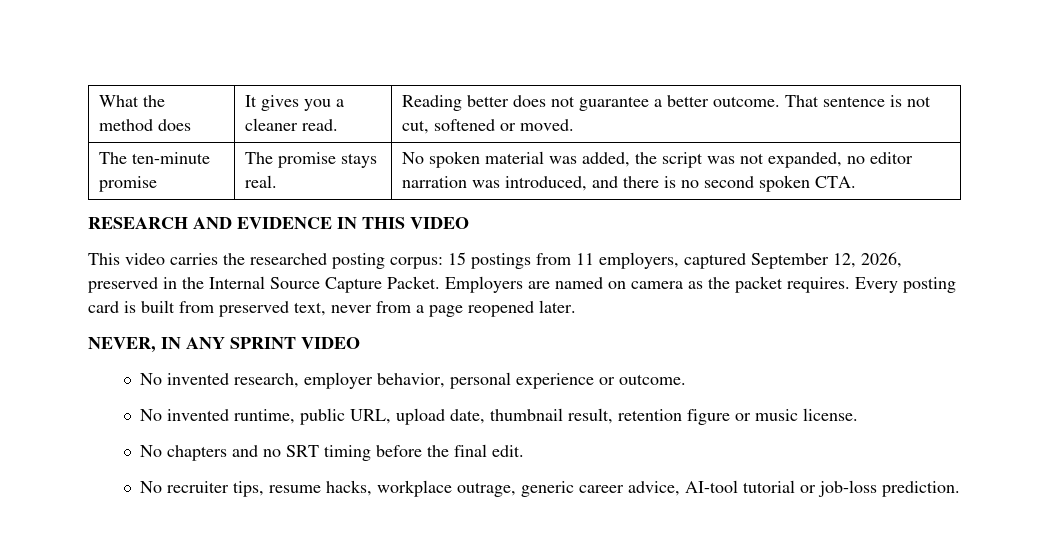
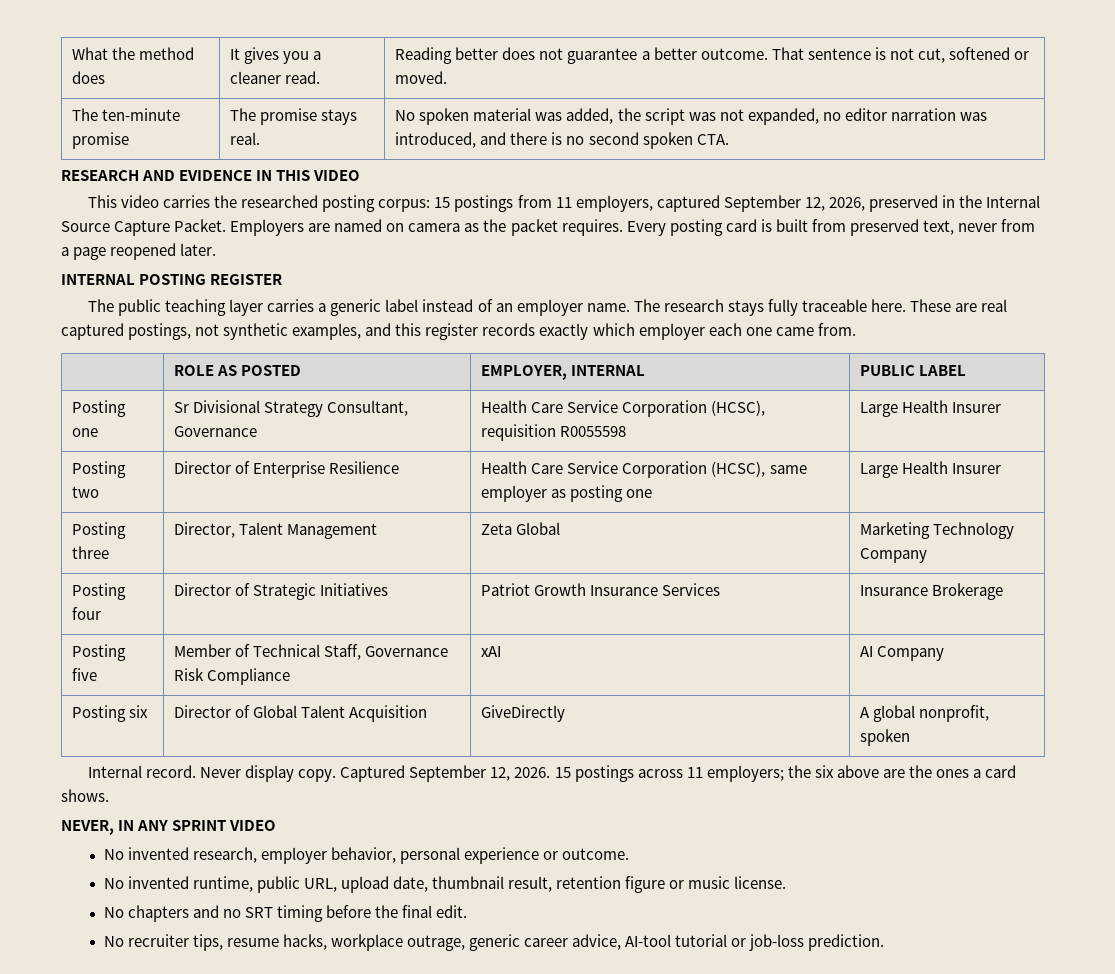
+ INTERNAL POSTING REGISTER
+ The public teaching layer carries a generic label instead of an employer name. The research stays fully traceable here. These are real captured postings, not synthetic examples, and this register records exactly which employer each one came from.
+ | ROLE AS POSTED | EMPLOYER, INTERNAL | PUBLIC LABEL
+ Posting one | Sr Divisional Strategy Consultant, Governance | Health Care Service Corporation (HCSC), requisition R0055598 | Large Health Insurer
+ Posting two | Director of Enterprise Resilience | Health Care Service Corporation (HCSC), same employer as posting one | Large Health Insurer
+ Posting three | Director, Talent Management | Zeta Global | Marketing Technology Company
+ Posting four | Director of Strategic Initiatives | Patriot Growth Insurance Services | Insurance Brokerage
+ Posting five | Member of Technical Staff, Governance Risk Compliance | xAI | AI Company
+ Posting six | Director of Global Talent Acquisition | GiveDirectly | A global nonprofit, spoken
+ Internal record. Never display copy. Captured September 12, 2026. 15 postings across 11 employers; the six above are the ones a card shows.

